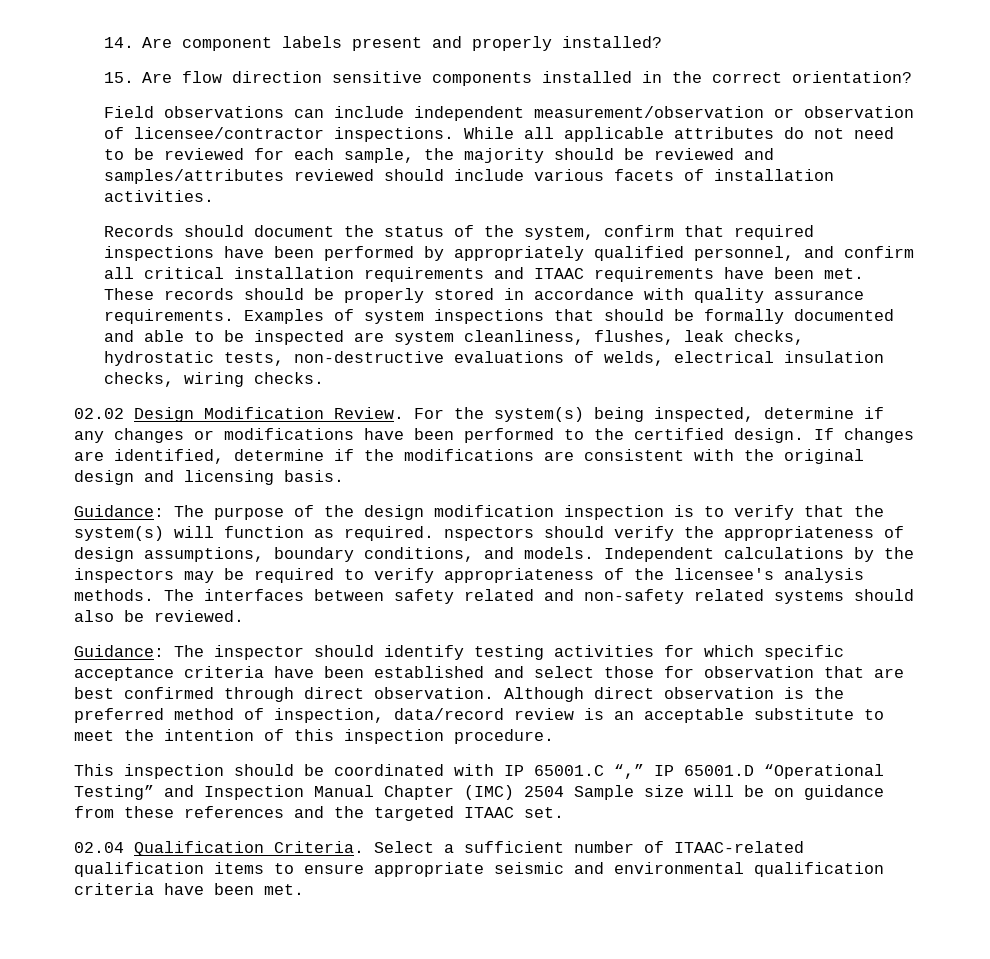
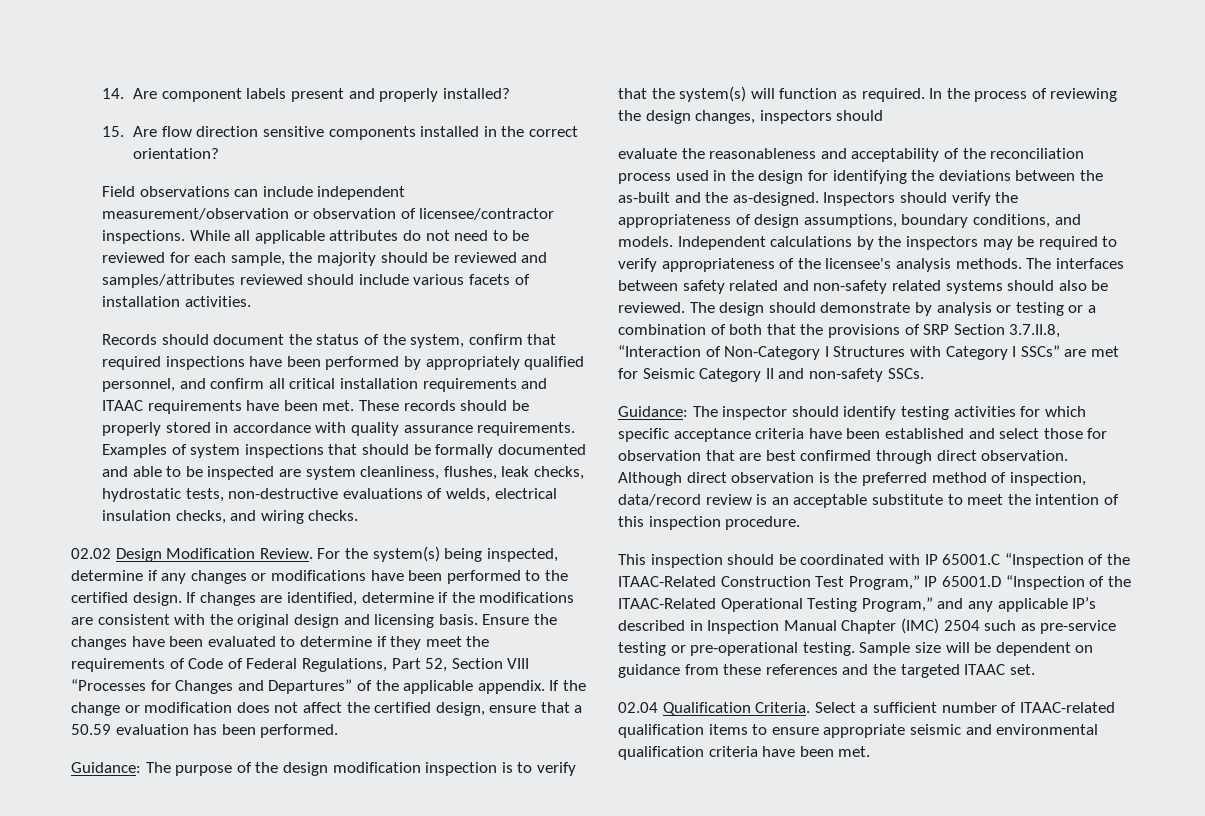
- Examples of system inspections that should be formally documented and able to be inspected are system cleanliness, flushes, leak checks, hydrostatic tests, non-destructive evaluations of welds, electrical insulation checks, wiring checks.
+ Examples of system inspections that should be formally documented and able to be inspected are system cleanliness, flushes, leak checks, hydrostatic tests, non-destructive evaluations of welds, electrical insulation checks, and wiring checks.
+ Ensure the changes have been evaluated to determine if they meet the requirements of Code of Federal Regulations, Part 52, Section VIII “Processes for Changes and Departures” of the applicable appendix. If the change or modification does not affect the certified design, ensure that a 50.59 evaluation has been performed.
- Guidance: The purpose of the design modification inspection is to verify that the system(s) will function as required. nspectors should verify the appropriateness of design assumptions, boundary conditions, and models.
+ Guidance: The purpose of the design modification inspection is to verify that the system(s) will function as required. In the process of reviewing the design changes, inspectors should
+ evaluate the reasonableness and acceptability of the reconciliation process used in the design for identifying the deviations between the as-built and the as-designed. Inspectors should verify the appropriateness of design assumptions, boundary conditions, and models.
+ The design should demonstrate by analysis or testing or a combination of both that the provisions of SRP Section 3.7.II.8, “Interaction of Non-Category I Structures with Category I SSCs” are met for Seismic Category II and non-safety SSCs.
- This inspection should be coordinated with IP 65001.C “,” IP 65001.D “Operational Testing” and Inspection Manual Chapter (IMC) 2504 Sample size will be on guidance from these references and the targeted ITAAC set.
+ This inspection should be coordinated with IP 65001.C “Inspection of the ITAAC-Related Construction Test Program,” IP 65001.D “Inspection of the ITAAC-Related Operational Testing Program,” and any applicable IP’s described in Inspection Manual Chapter (IMC) 2504 such as pre-service testing or pre-operational testing. Sample size will be dependent on guidance from these references and the targeted ITAAC set.

